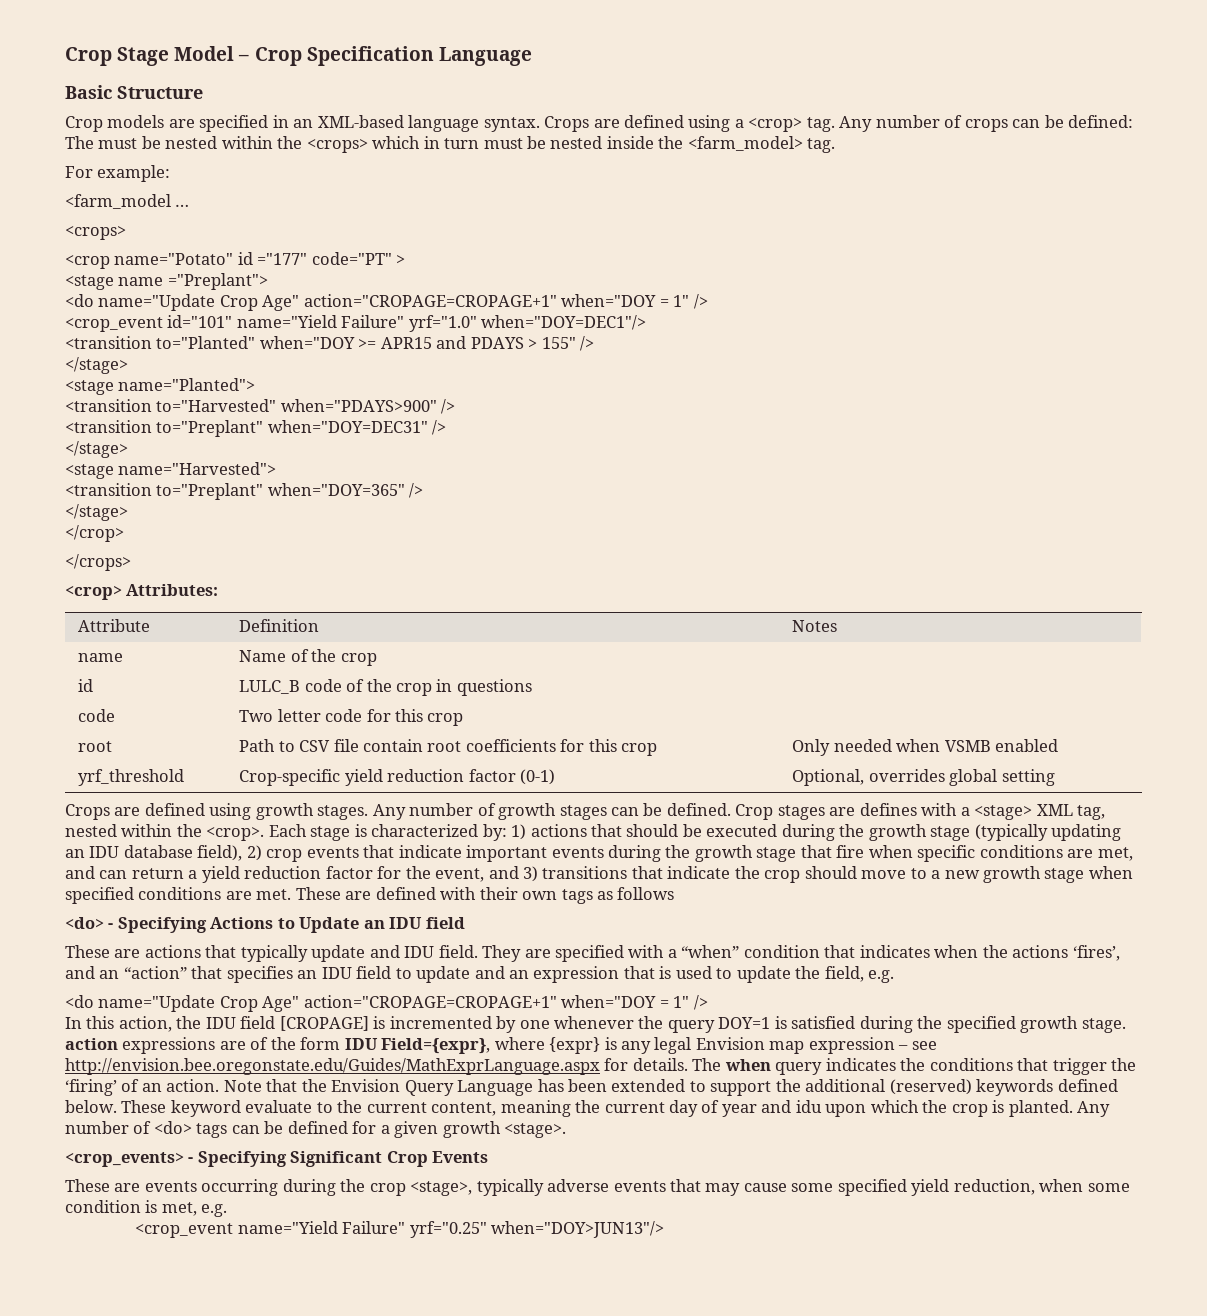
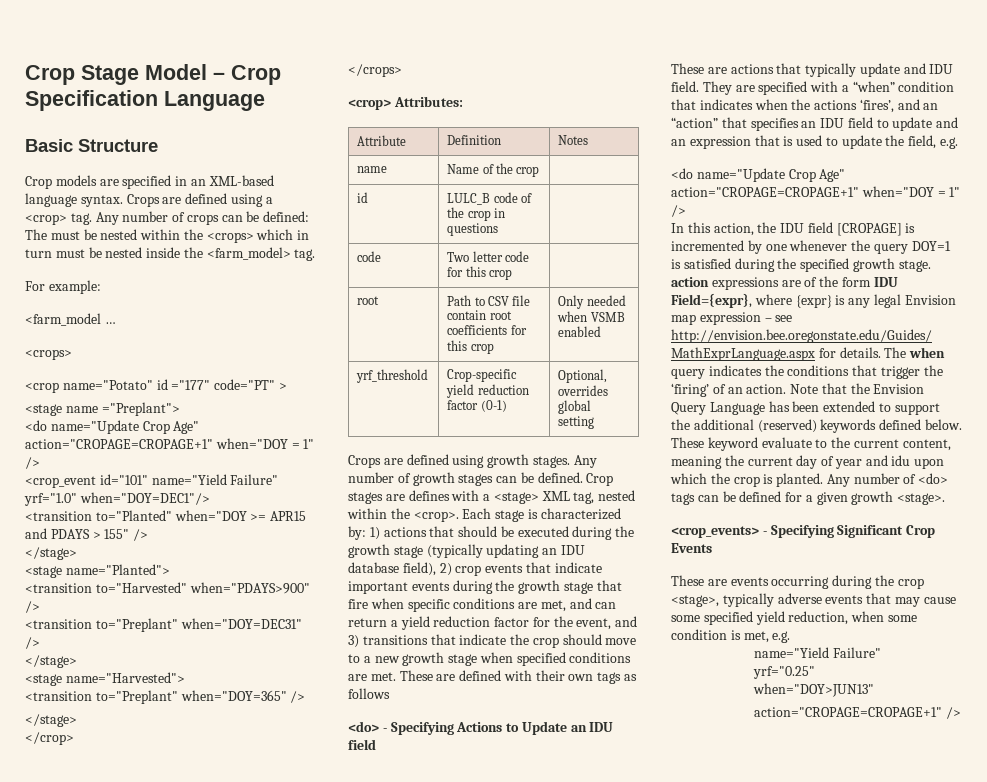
  These are events occurring during the crop <stage>, typically adverse events that may cause some specified yield reduction, when some condition is met, e.g.
- <crop_event name="Yield Failure" yrf="0.25" when="DOY>JUN13"/>
+ name="Yield Failure"
+ yrf="0.25"
+ when="DOY>JUN13"
+ action="CROPAGE=CROPAGE+1" />

